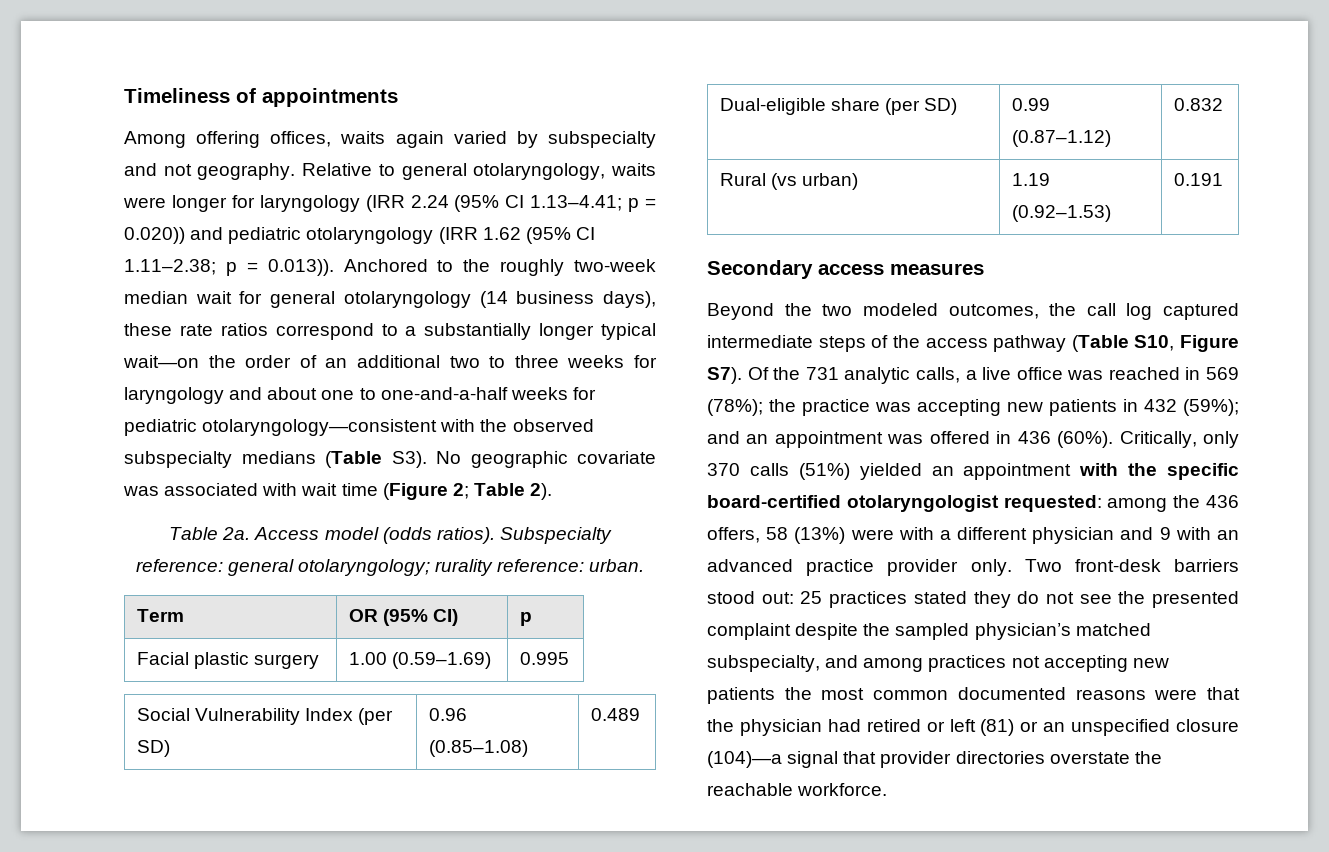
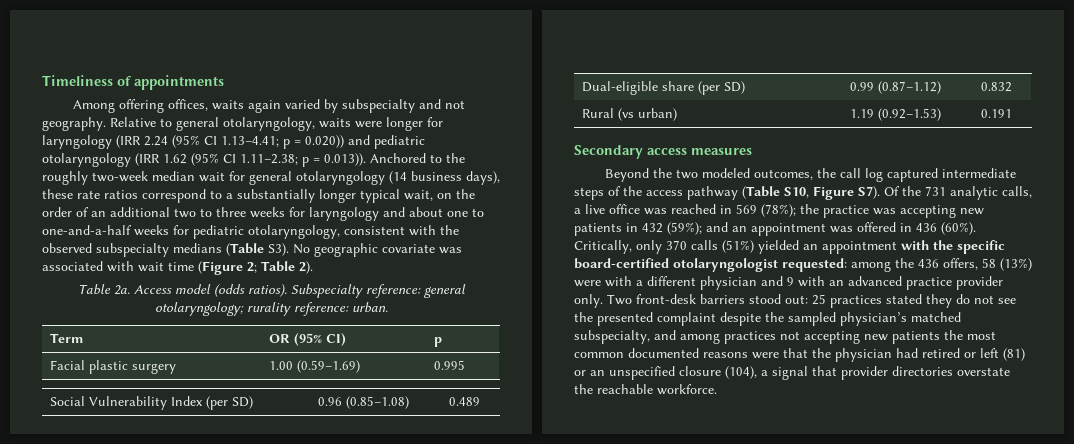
- p = 0.013)). Anchored to the roughly two-week median wait for general otolaryngology (14 business days), these rate ratios correspond to a substantially longer typical wait—on the order of an additional two to three weeks for laryngology and about one to one-and-a-half weeks for pediatric otolaryngology—consistent with the observed subspecialty medians (Table S3). No geographic covariate was associated with wait time (Figure 2;
+ p = 0.013)). Anchored to the roughly two-week median wait for general otolaryngology (14 business days), these rate ratios correspond to a substantially longer typical wait, on the order of an additional two to three weeks for laryngology and about one to one-and-a-half weeks for pediatric otolaryngology, consistent with the observed subspecialty medians (Table S3). No geographic covariate was associated with wait time (Figure 2;
- Two front-desk barriers stood out: 25 practices stated they do not see the presented complaint despite the sampled physician’s matched subspecialty, and among practices not accepting new patients the most common documented reasons were that the physician had retired or left (81) or an unspecified closure (104)—a signal that provider directories overstate the reachable workforce.
+ Two front-desk barriers stood out: 25 practices stated they do not see the presented complaint despite the sampled physician’s matched subspecialty, and among practices not accepting new patients the most common documented reasons were that the physician had retired or left (81) or an unspecified closure (104), a signal that provider directories overstate the reachable workforce.

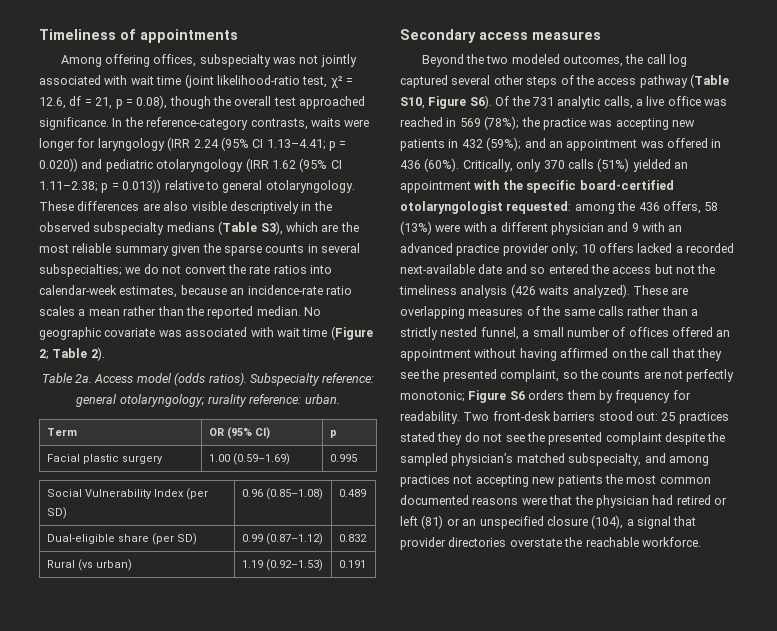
- Among offering offices, waits again varied by subspecialty and not geography. Relative to general otolaryngology, waits were longer for laryngology (IRR 2.24 (95% CI 1.13–4.41; p = 0.020)) and pediatric otolaryngology (IRR 1.62 (95% CI 1.11–2.38; p = 0.013)). Anchored to the roughly two-week median wait for general otolaryngology (14 business days), these rate ratios correspond to a substantially longer typical wait, on the order of an additional two to three weeks for laryngology and about one to one-and-a-half weeks for pediatric otolaryngology, consistent with the observed subspecialty medians (Table S3). No geographic covariate was associated with wait time (Figure 2; Table 2).
+ Among offering offices, subspecialty was not jointly associated with wait time (joint likelihood-ratio test, χ² = 12.6, df = 21, p = 0.08), though the overall test approached significance. In the reference-category contrasts, waits were longer for laryngology (IRR 2.24 (95% CI 1.13–4.41; p = 0.020)) and pediatric otolaryngology (IRR 1.62 (95% CI 1.11–2.38; p = 0.013)) relative to general otolaryngology. These differences are also visible descriptively in the observed subspecialty medians (Table S3), which are the most reliable summary given the sparse counts in several subspecialties; we do not convert the rate ratios into calendar-week estimates, because an incidence-rate ratio scales a mean rather than the reported median. No geographic covariate was associated with wait time (Figure 2; Table 2).
- Beyond the two modeled outcomes, the call log captured intermediate steps of the access pathway (Table S10, Figure S7). Of the 731 analytic calls, a live office was reached in 569 (78%); the practice was accepting new patients in 432 (59%); and an appointment was offered in 436 (60%).
+ Beyond the two modeled outcomes, the call log captured several other steps of the access pathway (Table S10, Figure S6). Of the 731 analytic calls, a live office was reached in 569 (78%); the practice was accepting new patients in 432 (59%); and an appointment was offered in 436 (60%).
- Critically, only 370 calls (51%) yielded an appointment with the specific board-certified otolaryngologist requested: among the 436 offers, 58 (13%) were with a different physician and 9 with an advanced practice provider only.
+ Critically, only 370 calls (51%) yielded an appointment with the specific board-certified otolaryngologist requested: among the 436 offers, 58 (13%) were with a different physician and 9 with an advanced practice provider only; 10 offers lacked a recorded next-available date and so entered the access but not the timeliness analysis (426 waits analyzed). These are overlapping measures of the same calls rather than a strictly nested funnel, a small number of offices offered an appointment without having affirmed on the call that they see the presented complaint, so the counts are not perfectly monotonic; Figure S6 orders them by frequency for readability.

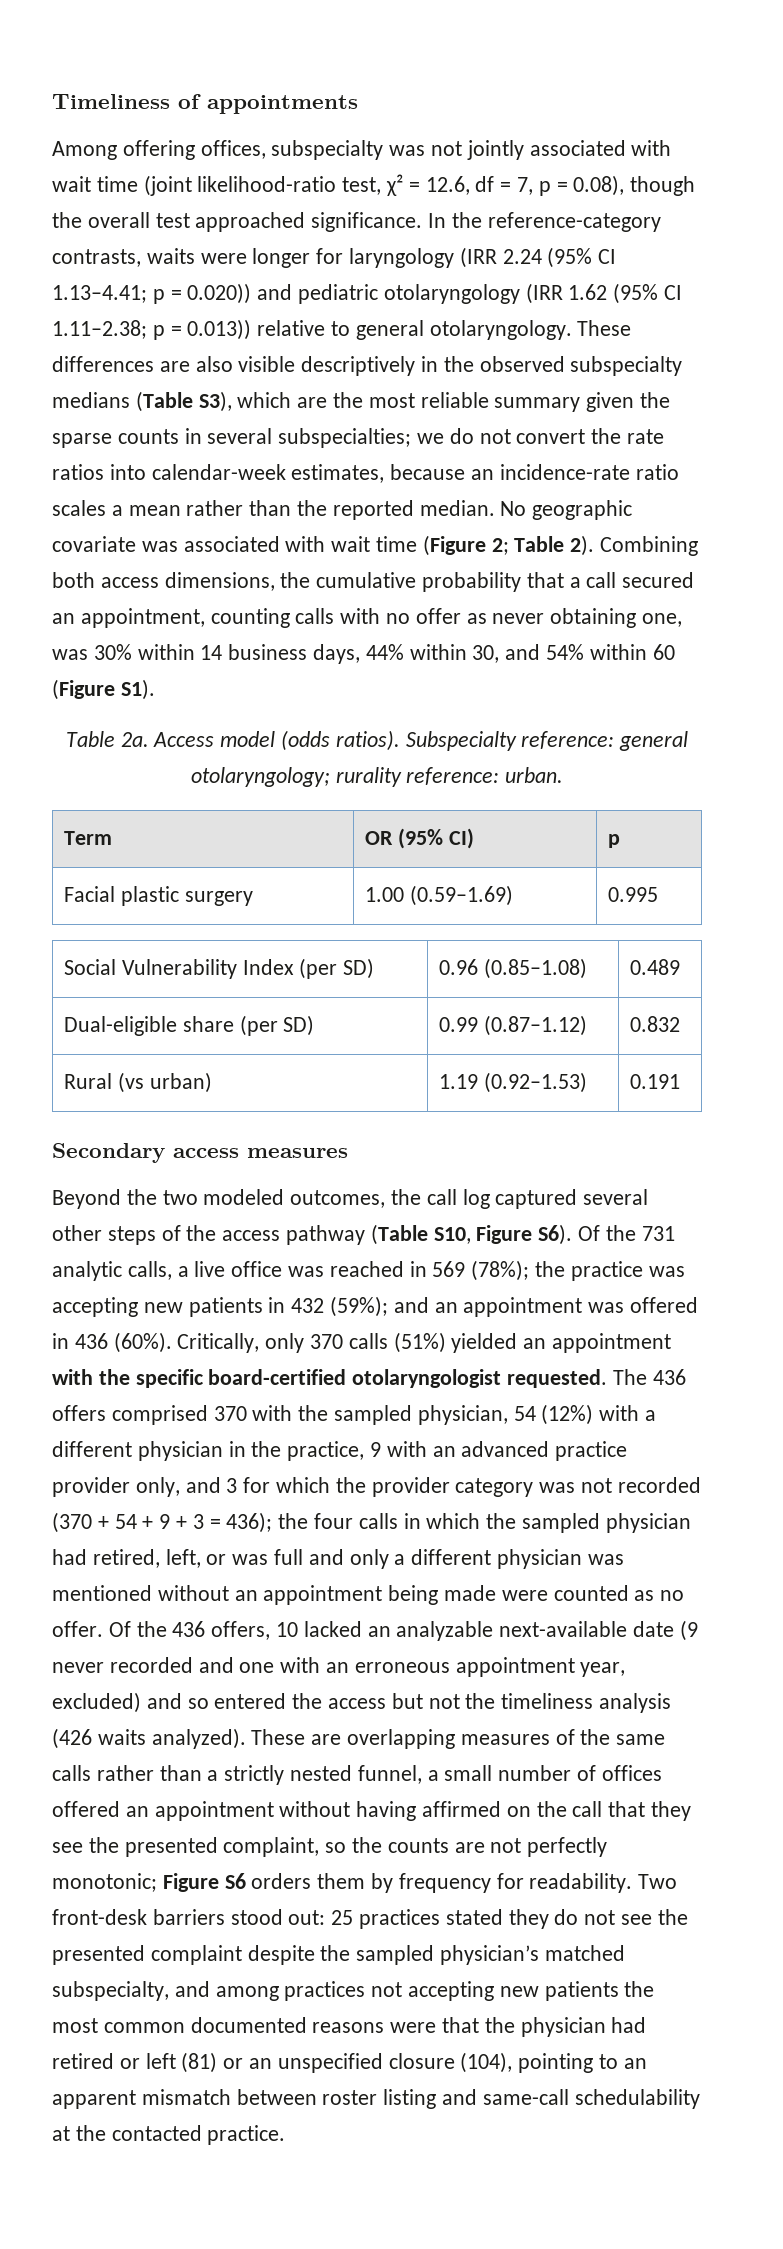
- Among offering offices, subspecialty was not jointly associated with wait time (joint likelihood-ratio test, χ² = 12.6, df = 21, p = 0.08), though the overall test approached significance.
+ Among offering offices, subspecialty was not jointly associated with wait time (joint likelihood-ratio test, χ² = 12.6, df = 7, p = 0.08), though the overall test approached significance.
+ Combining both access dimensions, the cumulative probability that a call secured an appointment, counting calls with no offer as never obtaining one, was 30% within 14 business days, 44% within 30, and 54% within 60 (Figure S1).
- Critically, only 370 calls (51%) yielded an appointment with the specific board-certified otolaryngologist requested: among the 436 offers, 58 (13%) were with a different physician and 9 with an advanced practice provider only; 10 offers lacked a recorded next-available date and so entered the access but not the timeliness analysis (426 waits analyzed).
+ Critically, only 370 calls (51%) yielded an appointment with the specific board-certified otolaryngologist requested. The 436 offers comprised 370 with the sampled physician, 54 (12%) with a different physician in the practice, 9 with an advanced practice provider only, and 3 for which the provider category was not recorded (370 + 54 + 9 + 3 = 436); the four calls in which the sampled physician had retired, left, or was full and only a different physician was mentioned without an appointment being made were counted as no offer. Of the 436 offers, 10 lacked an analyzable next-available date (9 never recorded and one with an erroneous appointment year, excluded) and so entered the access but not the timeliness analysis (426 waits analyzed).
- Two front-desk barriers stood out: 25 practices stated they do not see the presented complaint despite the sampled physician’s matched subspecialty, and among practices not accepting new patients the most common documented reasons were that the physician had retired or left (81) or an unspecified closure (104), a signal that provider directories overstate the reachable workforce.
+ Two front-desk barriers stood out: 25 practices stated they do not see the presented complaint despite the sampled physician’s matched subspecialty, and among practices not accepting new patients the most common documented reasons were that the physician had retired or left (81) or an unspecified closure (104), pointing to an apparent mismatch between roster listing and same-call schedulability at the contacted practice.

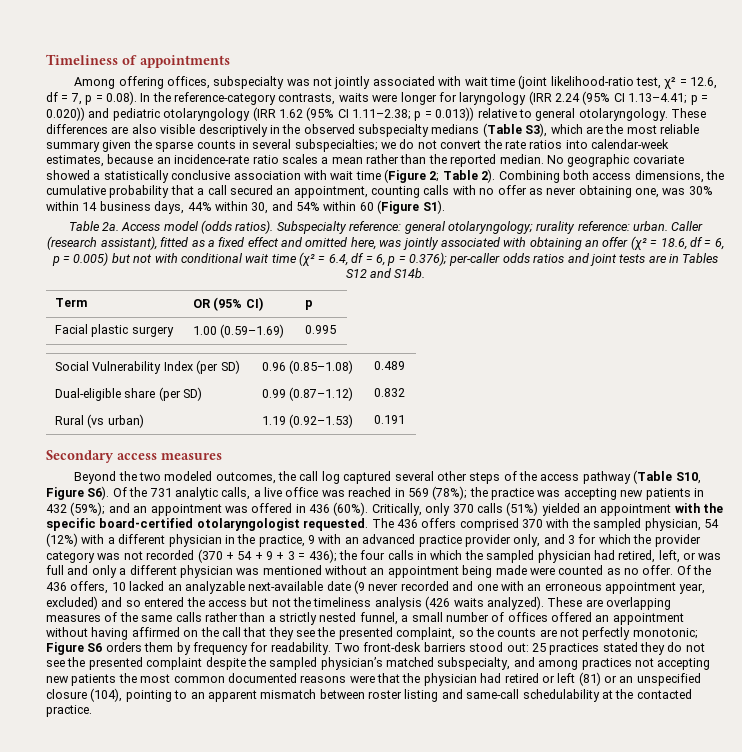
- Among offering offices, subspecialty was not jointly associated with wait time (joint likelihood-ratio test, χ² = 12.6, df = 7, p = 0.08), though the overall test approached significance. In the reference-category contrasts, waits were longer for laryngology (IRR 2.24 (95% CI 1.13–4.41; p = 0.020)) and pediatric otolaryngology (IRR 1.62 (95% CI 1.11–2.38; p = 0.013)) relative to general otolaryngology.
+ Among offering offices, subspecialty was not jointly associated with wait time (joint likelihood-ratio test, χ² = 12.6, df = 7, p = 0.08). In the reference-category contrasts, waits were longer for laryngology (IRR 2.24 (95% CI 1.13–4.41; p = 0.020)) and pediatric otolaryngology (IRR 1.62 (95% CI 1.11–2.38; p = 0.013)) relative to general otolaryngology.
- No geographic covariate was associated with wait time (Figure 2; Table 2).
+ No geographic covariate showed a statistically conclusive association with wait time (Figure 2; Table 2).
+ Caller (research assistant), fitted as a fixed effect and omitted here, was jointly associated with obtaining an offer (χ² = 18.6, df = 6, p = 0.005) but not with conditional wait time (χ² = 6.4, df = 6, p = 0.376); per-caller odds ratios and joint tests are in Tables S12 and S14b.

